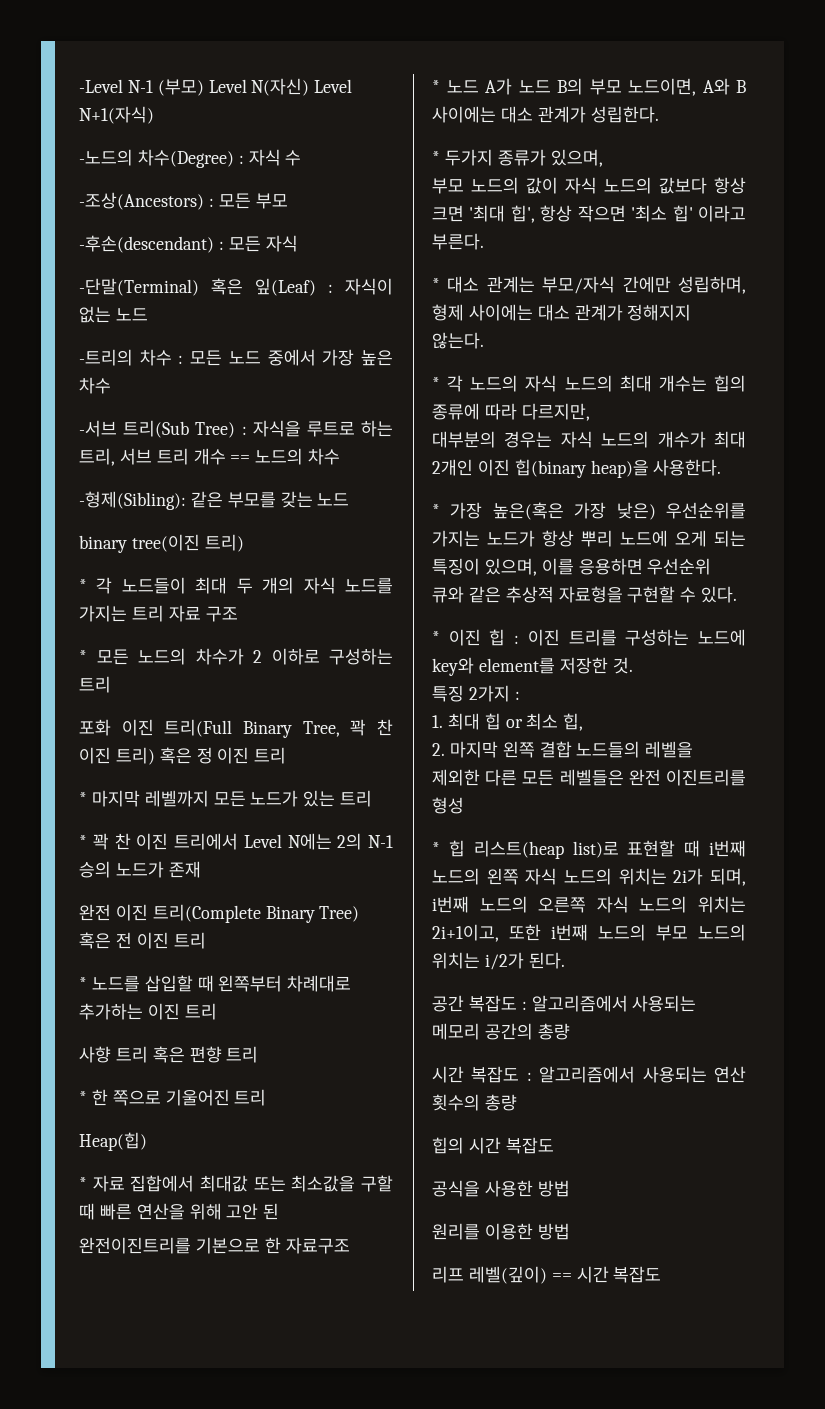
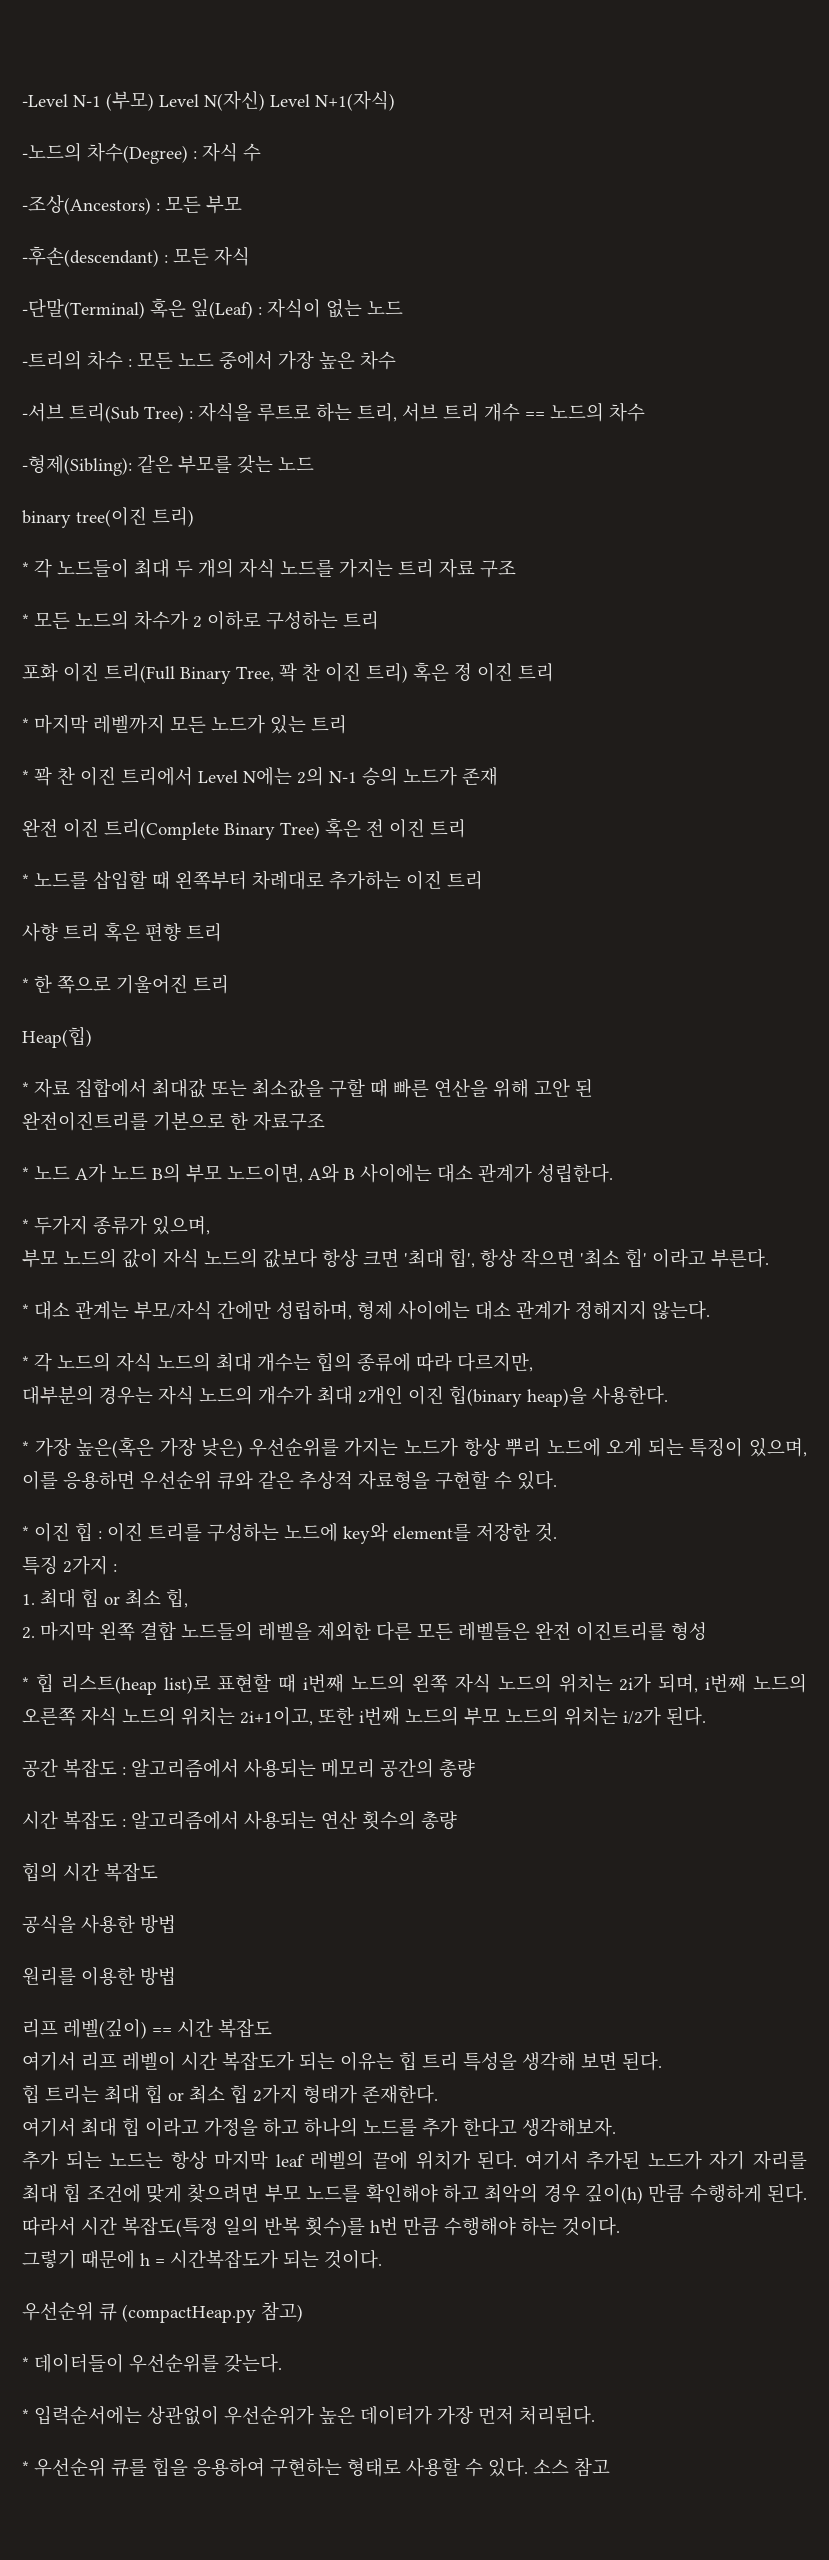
+ 여기서 리프 레벨이 시간 복잡도가 되는 이유는 힙 트리 특성을 생각해 보면 된다.
+ 힙 트리는 최대 힙 or 최소 힙 2가지 형태가 존재한다.
+ 여기서 최대 힙 이라고 가정을 하고 하나의 노드를 추가 한다고 생각해보자.
+ 추가 되는 노드는 항상 마지막 leaf 레벨의 끝에 위치가 된다. 여기서 추가된 노드가 자기 자리를 최대 힙 조건에 맞게 찾으려면 부모 노드를 확인해야 하고 최악의 경우 깊이(h) 만큼 수행하게 된다. 따라서 시간 복잡도(특정 일의 반복 횟수)를 h번 만큼 수행해야 하는 것이다.
+ 그렇기 때문에 h = 시간복잡도가 되는 것이다.
+ 우선순위 큐 (compactHeap.py 참고)
+ * 데이터들이 우선순위를 갖는다.
+ * 입력순서에는 상관없이 우선순위가 높은 데이터가 가장 먼저 처리된다.
+ * 우선순위 큐를 힙을 응용하여 구현하는 형태로 사용할 수 있다. 소스 참고

